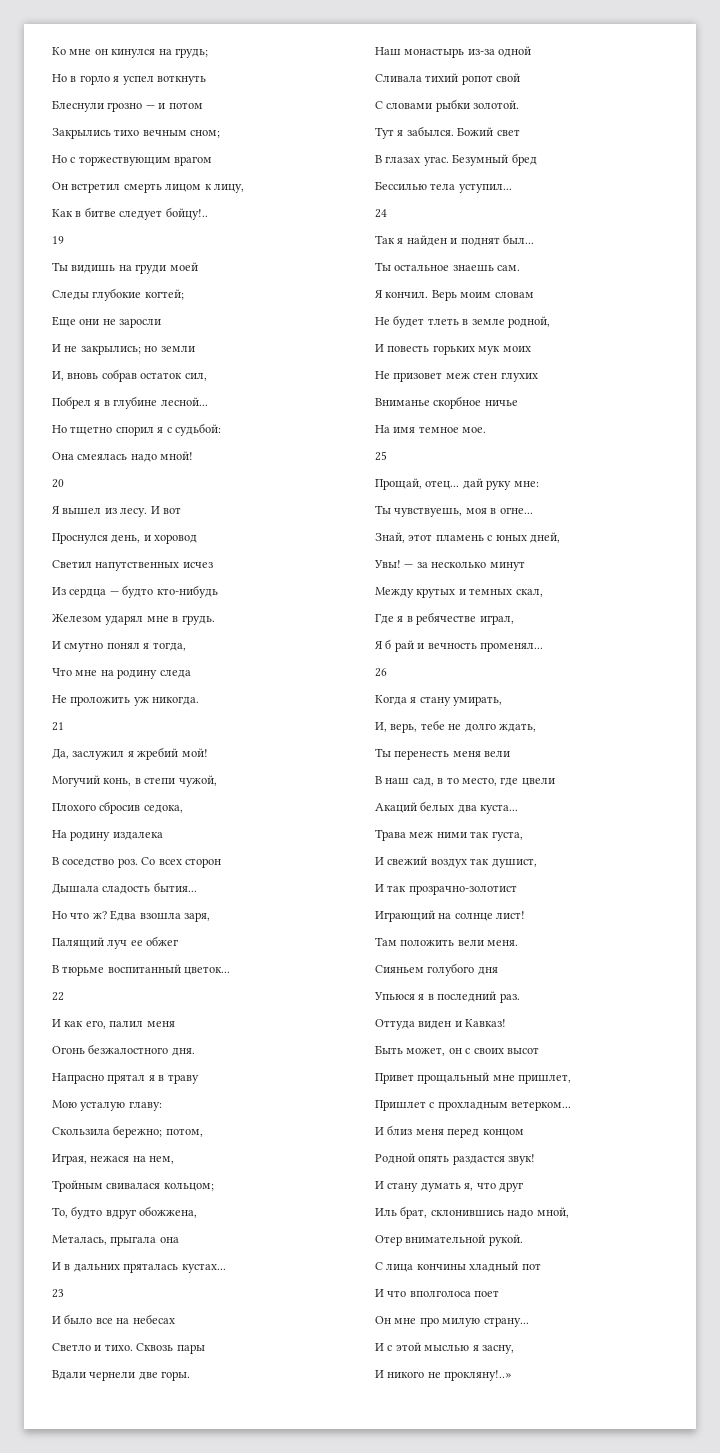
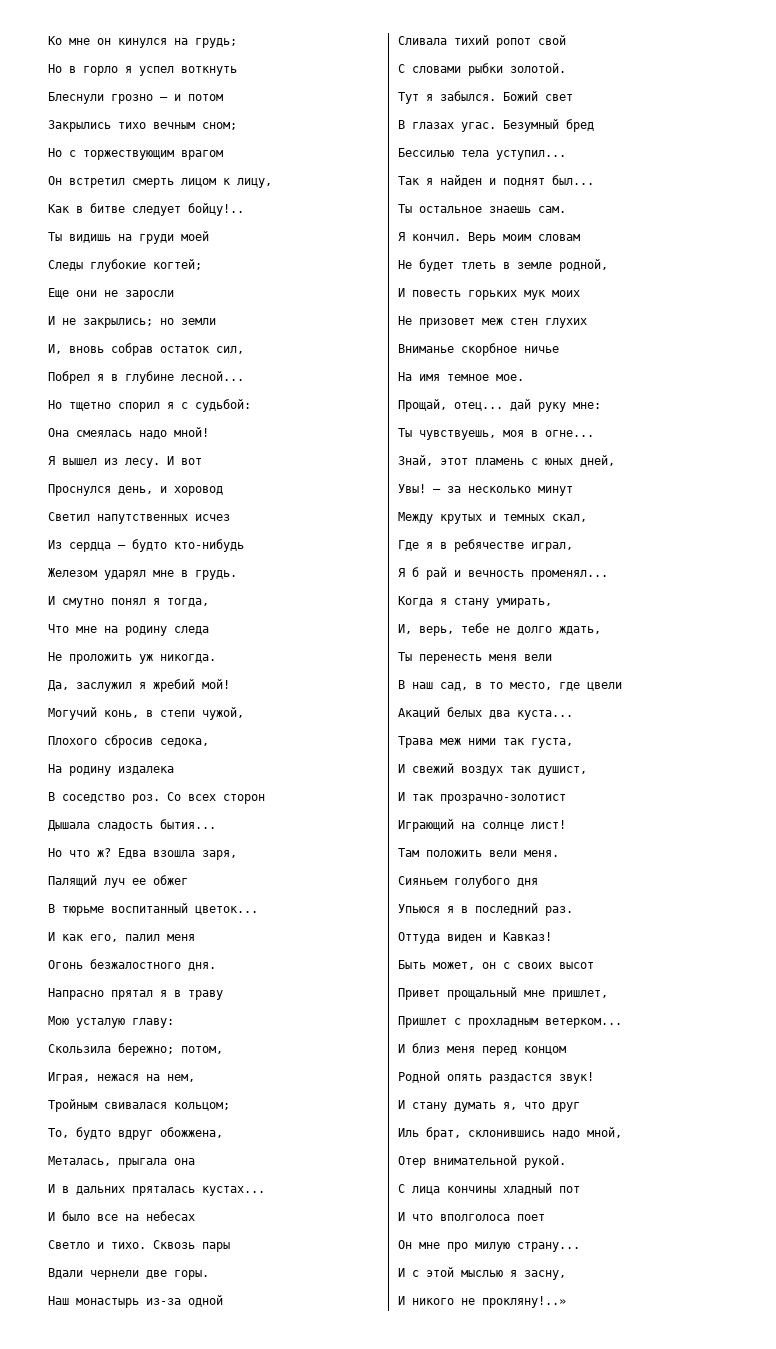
- 19
- 20
- 21
- 22
- 23
- 24
- 25
- 26

